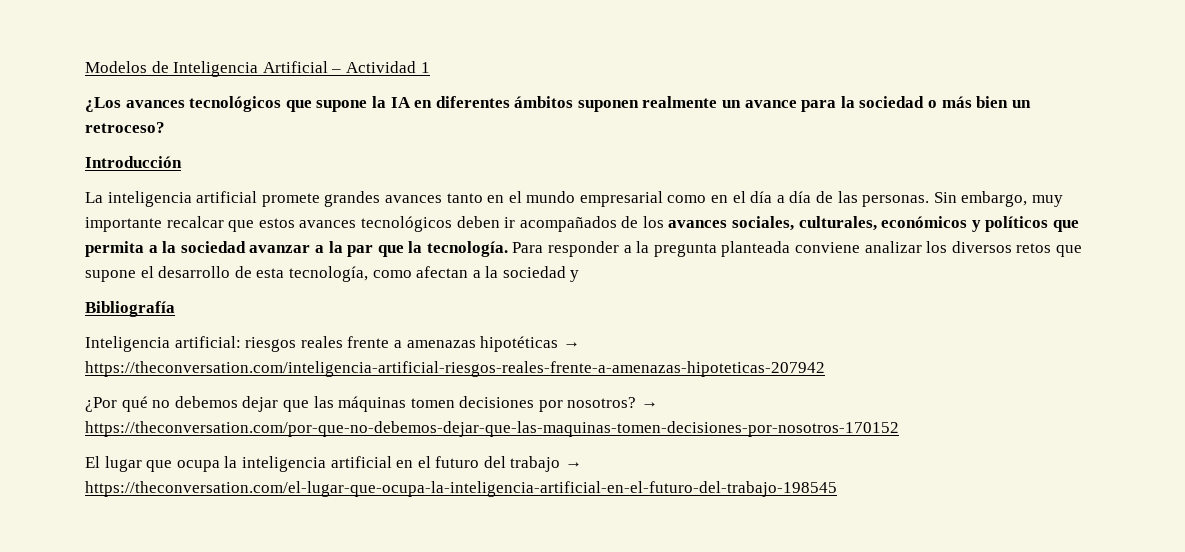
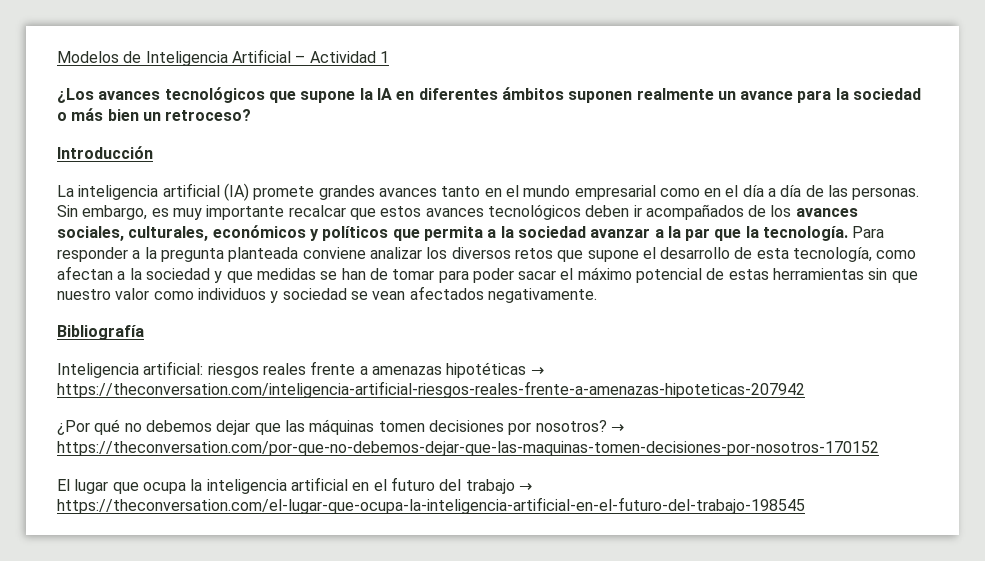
- La inteligencia artificial promete grandes avances tanto en el mundo empresarial como en el día a día de las personas.
+ La inteligencia artificial (IA) promete grandes avances tanto en el mundo empresarial como en el día a día de las personas.
- Sin embargo, muy importante recalcar que estos avances tecnológicos deben ir acompañados de los avances sociales, culturales, económicos y políticos que permita a la sociedad avanzar a la par que la tecnología.
+ Sin embargo, es muy importante recalcar que estos avances tecnológicos deben ir acompañados de los avances sociales, culturales, económicos y políticos que permita a la sociedad avanzar a la par que la tecnología.
- Para responder a la pregunta planteada conviene analizar los diversos retos que supone el desarrollo de esta tecnología, como afectan a la sociedad y
+ Para responder a la pregunta planteada conviene analizar los diversos retos que supone el desarrollo de esta tecnología, como afectan a la sociedad y que medidas se han de tomar para poder sacar el máximo potencial de estas herramientas sin que nuestro valor como individuos y sociedad se vean afectados negativamente.

